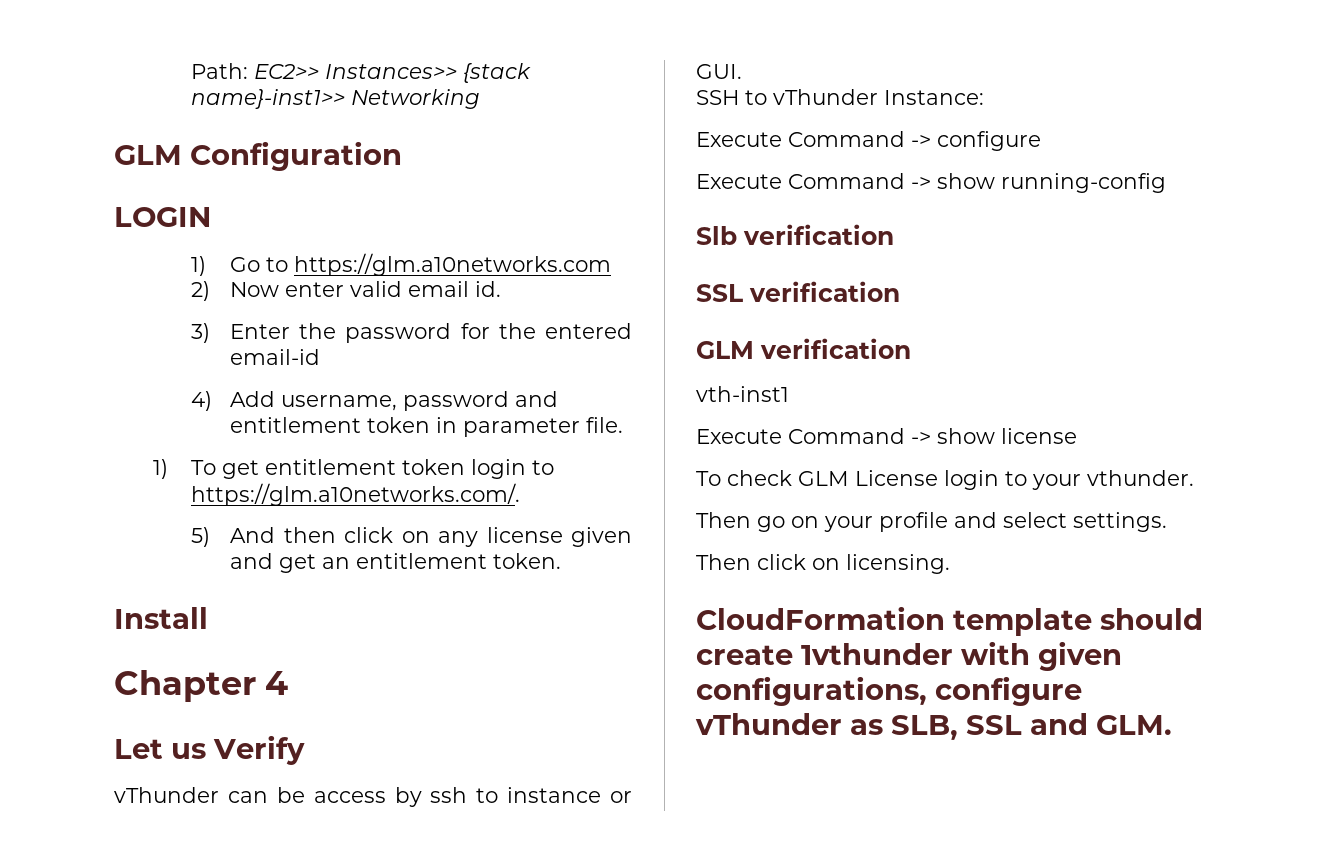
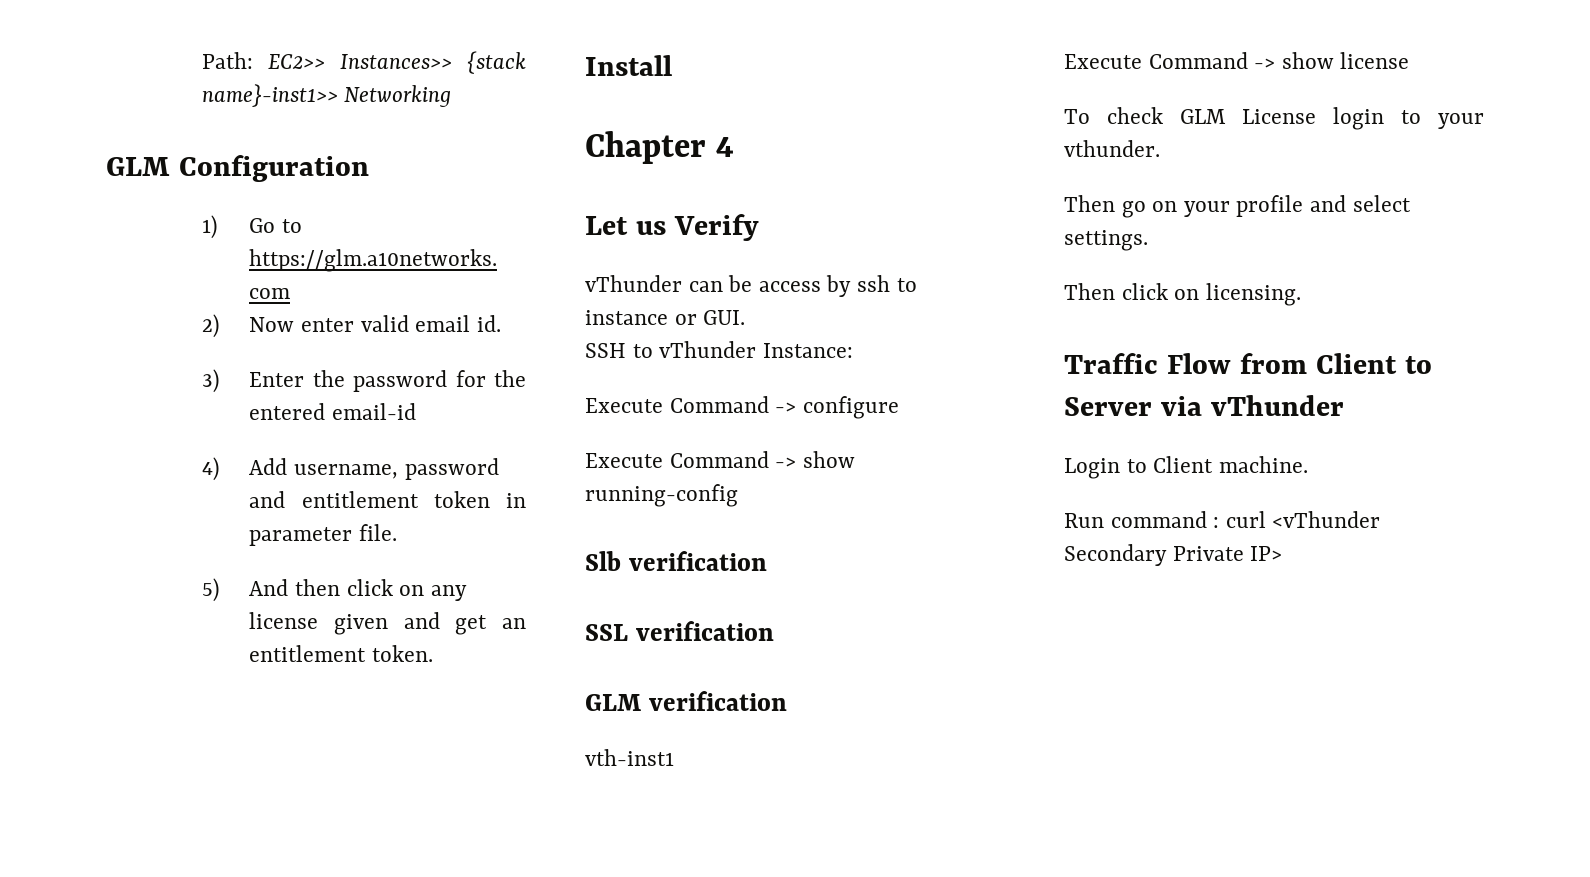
- LOGIN
- 1) To get entitlement token login to https://glm.a10networks.com/.
- CloudFormation template should create 1vthunder with given configurations, configure vThunder as SLB, SSL and GLM.
+ Traffic Flow from Client to Server via vThunder
+ Login to Client machine.
+ Run command : curl <vThunder Secondary Private IP>

